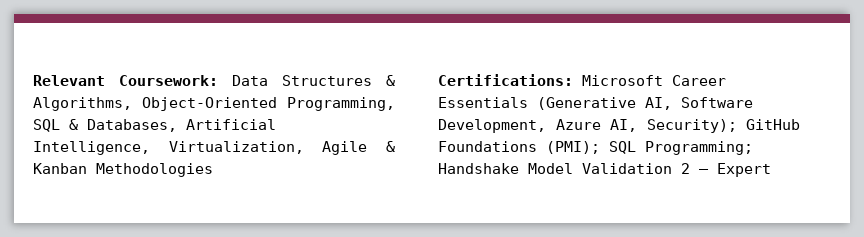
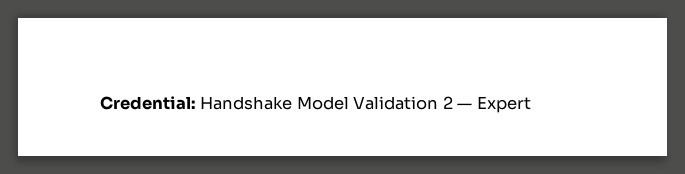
- Relevant Coursework: Data Structures & Algorithms, Object-Oriented Programming, SQL & Databases, Artificial Intelligence, Virtualization, Agile & Kanban Methodologies
- Certifications: Microsoft Career Essentials (Generative AI, Software Development, Azure AI, Security); GitHub Foundations (PMI); SQL Programming; Handshake Model Validation 2 — Expert
+ Credential: Handshake Model Validation 2 — Expert

